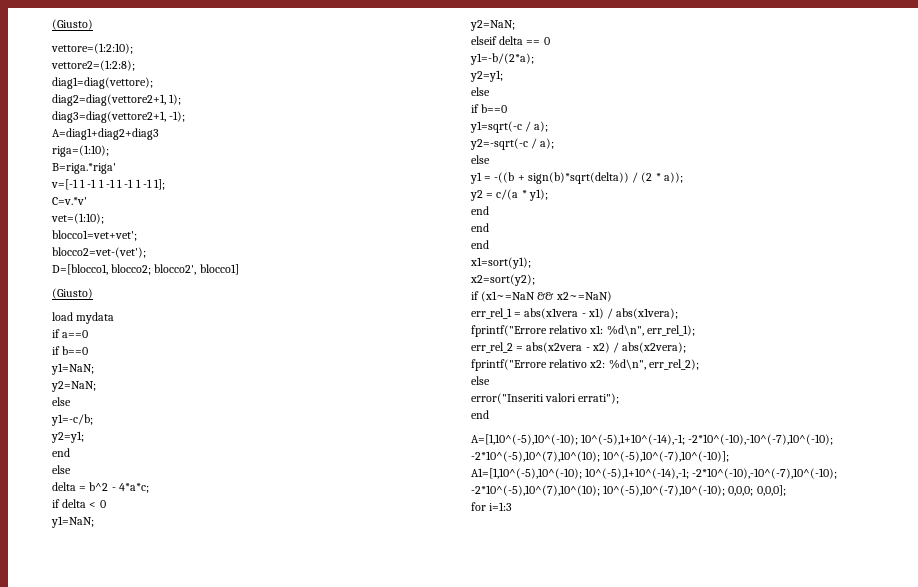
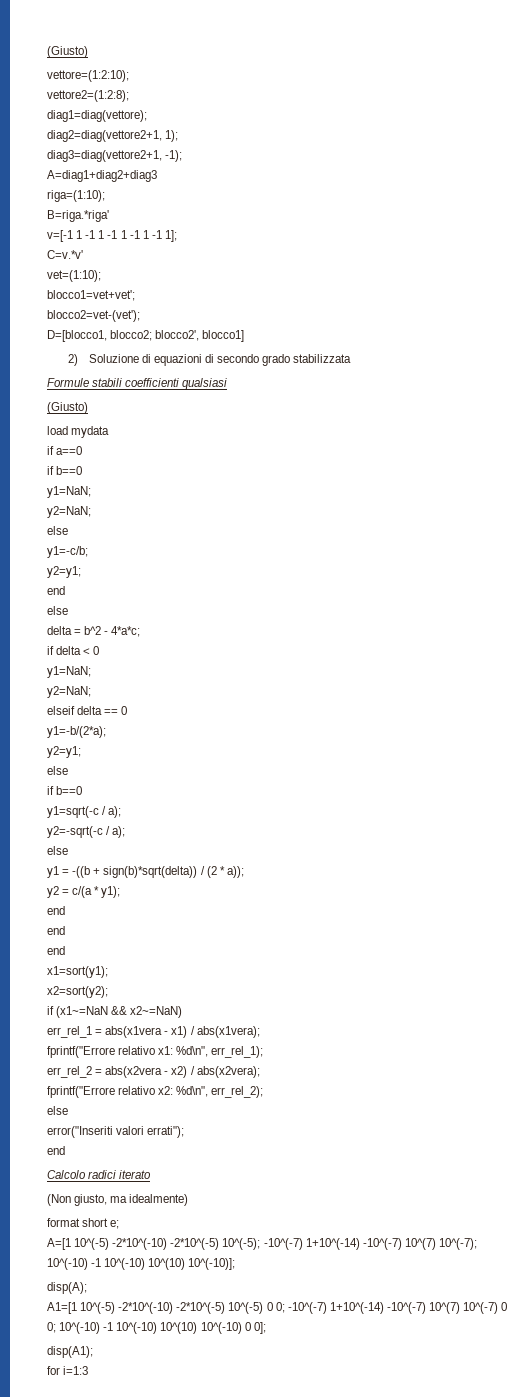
+ 2) Soluzione di equazioni di secondo grado stabilizzata
+ Formule stabili coefficienti qualsiasi
- A=[1,10^(-5),10^(-10); 10^(-5),1+10^(-14),-1; -2*10^(-10),-10^(-7),10^(-10); -2*10^(-5),10^(7),10^(10); 10^(-5),10^(-7),10^(-10)];
- A1=[1,10^(-5),10^(-10); 10^(-5),1+10^(-14),-1; -2*10^(-10),-10^(-7),10^(-10); -2*10^(-5),10^(7),10^(10); 10^(-5),10^(-7),10^(-10); 0,0,0; 0,0,0];
+ Calcolo radici iterato
+ (Non giusto, ma idealmente)
+ format short e;
+ A=[1 10^(-5) -2*10^(-10) -2*10^(-5) 10^(-5); -10^(-7) 1+10^(-14) -10^(-7) 10^(7) 10^(-7); 10^(-10) -1 10^(-10) 10^(10) 10^(-10)];
+ disp(A);
+ A1=[1 10^(-5) -2*10^(-10) -2*10^(-5) 10^(-5) 0 0; -10^(-7) 1+10^(-14) -10^(-7) 10^(7) 10^(-7) 0 0; 10^(-10) -1 10^(-10) 10^(10) 10^(-10) 0 0];
+ disp(A1);

